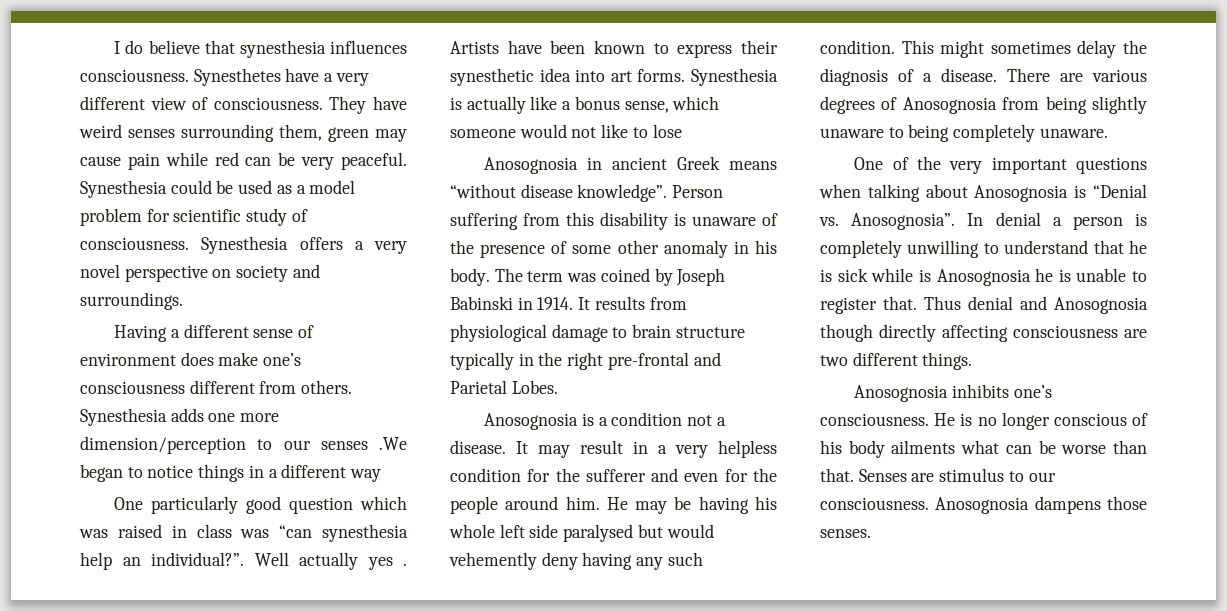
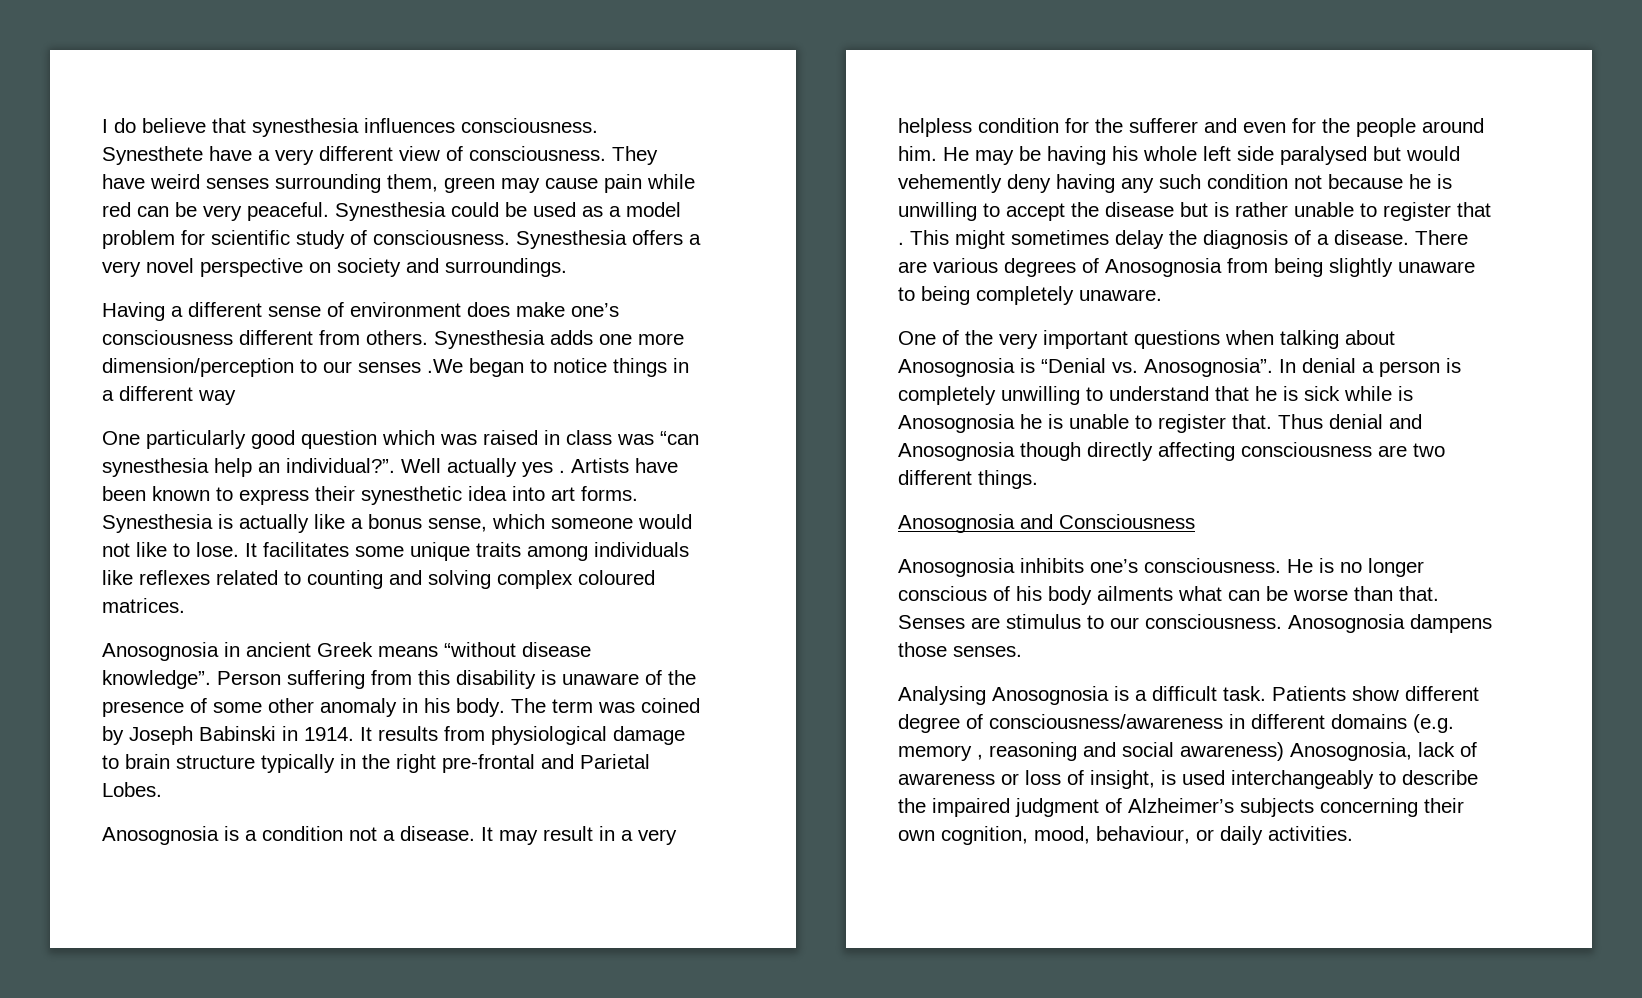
- Synesthetes have a very different view of consciousness.
+ Synesthete have a very different view of consciousness.
- Synesthesia is actually like a bonus sense, which someone would not like to lose
+ Synesthesia is actually like a bonus sense, which someone would not like to lose. It facilitates some unique traits among individuals like reflexes related to counting and solving complex coloured matrices.
- He may be having his whole left side paralysed but would vehemently deny having any such condition.
+ He may be having his whole left side paralysed but would vehemently deny having any such condition not because he is unwilling to accept the disease but is rather unable to register that .
+ Anosognosia and Consciousness
+ Analysing Anosognosia is a difficult task. Patients show different degree of consciousness/awareness in different domains (e.g. memory , reasoning and social awareness) Anosognosia, lack of awareness or loss of insight, is used interchangeably to describe the impaired judgment of Alzheimer’s subjects concerning their own cognition, mood, behaviour, or daily activities.

